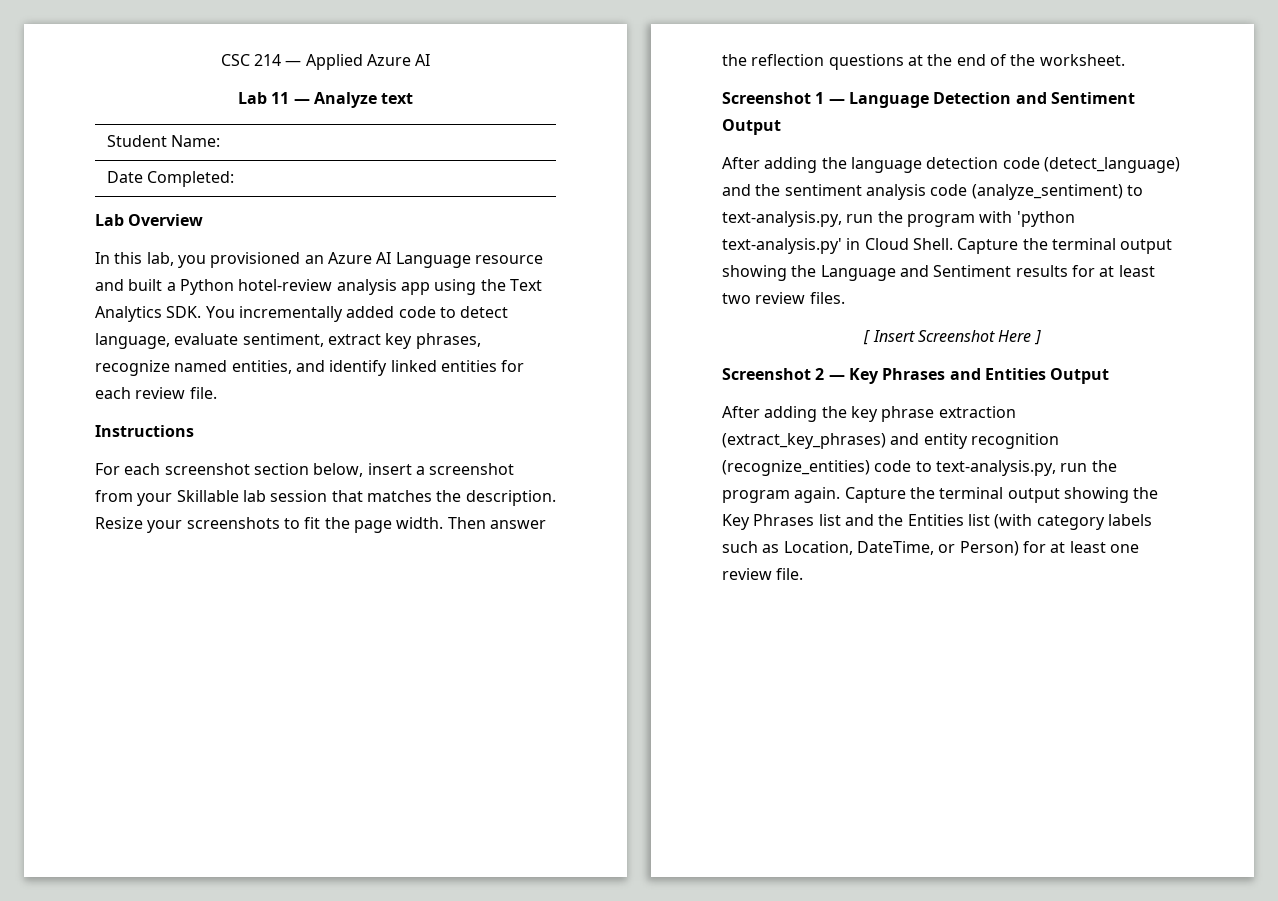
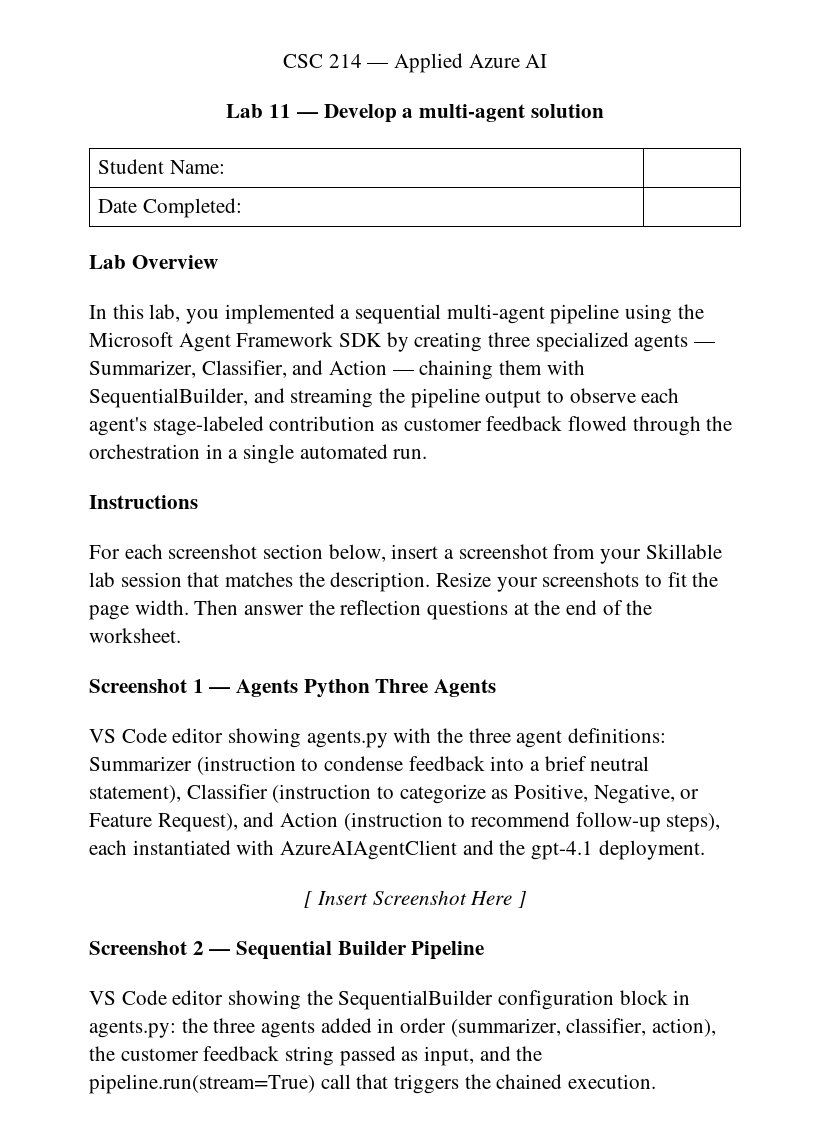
- Lab 11 — Analyze text
+ Lab 11 — Develop a multi-agent solution
- In this lab, you provisioned an Azure AI Language resource and built a Python hotel-review analysis app using the Text Analytics SDK. You incrementally added code to detect language, evaluate sentiment, extract key phrases, recognize named entities, and identify linked entities for each review file.
+ In this lab, you implemented a sequential multi-agent pipeline using the Microsoft Agent Framework SDK by creating three specialized agents — Summarizer, Classifier, and Action — chaining them with SequentialBuilder, and streaming the pipeline output to observe each agent's stage-labeled contribution as customer feedback flowed through the orchestration in a single automated run.
- Screenshot 1 — Language Detection and Sentiment Output
- After adding the language detection code (detect_language) and the sentiment analysis code (analyze_sentiment) to text-analysis.py, run the program with 'python text-analysis.py' in Cloud Shell. Capture the terminal output showing the Language and Sentiment results for at least two review files.
+ Screenshot 1 — Agents Python Three Agents
+ VS Code editor showing agents.py with the three agent definitions: Summarizer (instruction to condense feedback into a brief neutral statement), Classifier (instruction to categorize as Positive, Negative, or Feature Request), and Action (instruction to recommend follow-up steps), each instantiated with AzureAIAgentClient and the gpt-4.1 deployment.
- Screenshot 2 — Key Phrases and Entities Output
- After adding the key phrase extraction (extract_key_phrases) and entity recognition (recognize_entities) code to text-analysis.py, run the program again. Capture the terminal output showing the Key Phrases list and the Entities list (with category labels such as Location, DateTime, or Person) for at least one review file.
+ Screenshot 2 — Sequential Builder Pipeline
+ VS Code editor showing the SequentialBuilder configuration block in agents.py: the three agents added in order (summarizer, classifier, action), the customer feedback string passed as input, and the pipeline.run(stream=True) call that triggers the chained execution.

